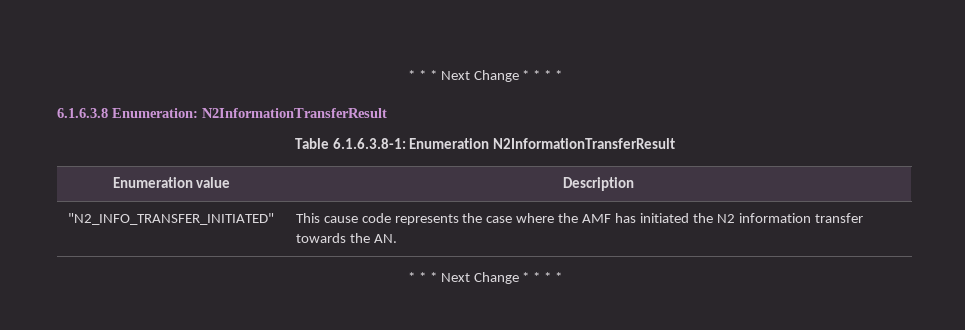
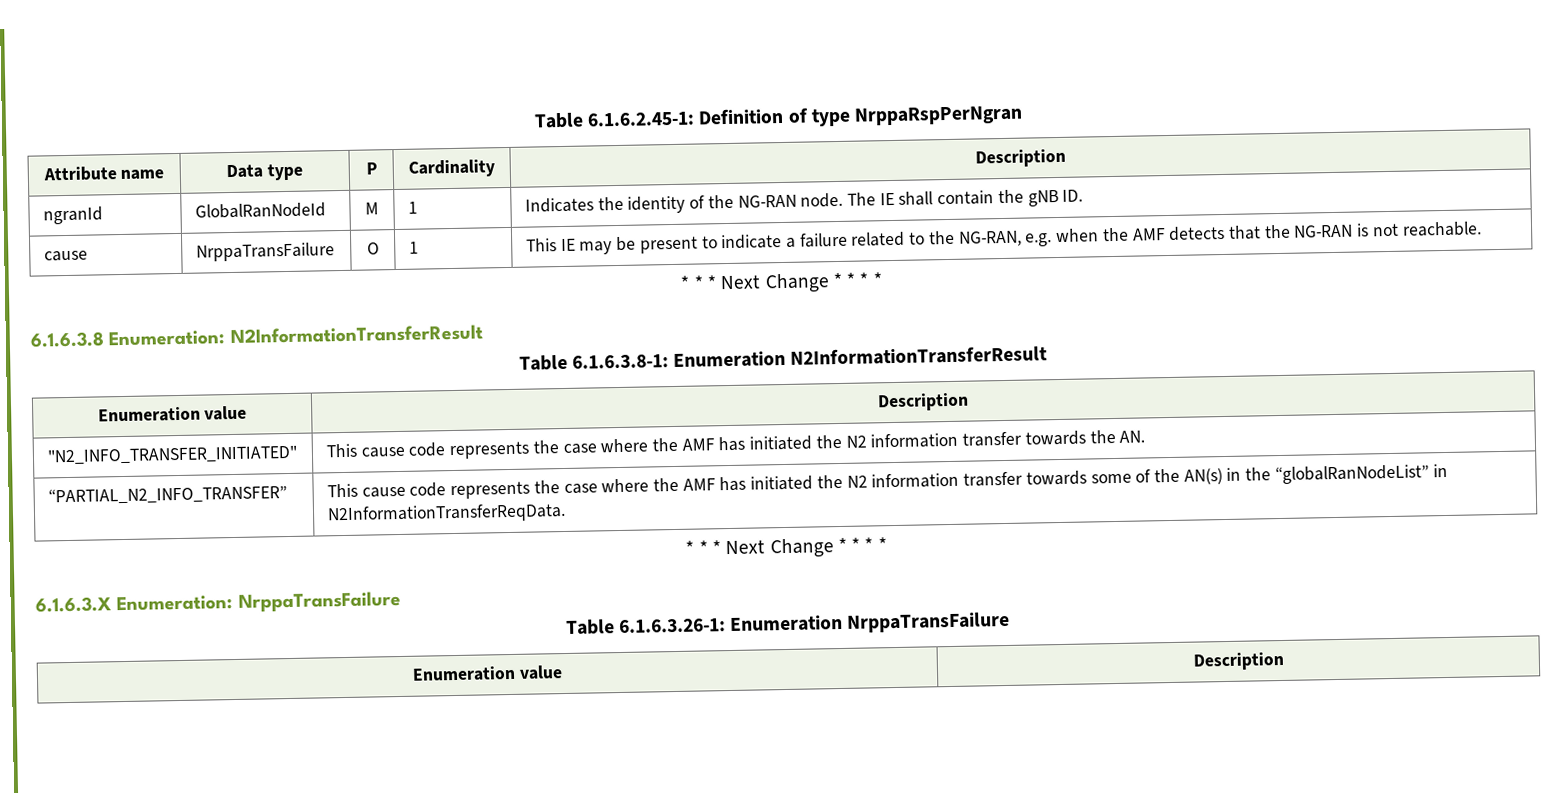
+ Table 6.1.6.2.45-1: Definition of type NrppaRspPerNgran
+ Attribute name | Data type | P | Cardinality | Description
+ ngranId | GlobalRanNodeId | M | 1 | Indicates the identity of the NG-RAN node. The IE shall contain the gNB ID.
+ cause | NrppaTransFailure | O | 1 | This IE may be present to indicate a failure related to the NG-RAN, e.g. when the AMF detects that the NG-RAN is not reachable.
  "N2_INFO_TRANSFER_INITIATED" | This cause code represents the case where the AMF has initiated the N2 information transfer towards the AN.
+ “PARTIAL_N2_INFO_TRANSFER” | This cause code represents the case where the AMF has initiated the N2 information transfer towards some of the AN(s) in the “globalRanNodeList” in N2InformationTransferReqData.
  * * * Next Change * * * *
+ 6.1.6.3.X Enumeration: NrppaTransFailure
+ Table 6.1.6.3.26-1: Enumeration NrppaTransFailure
+ Enumeration value | Description

